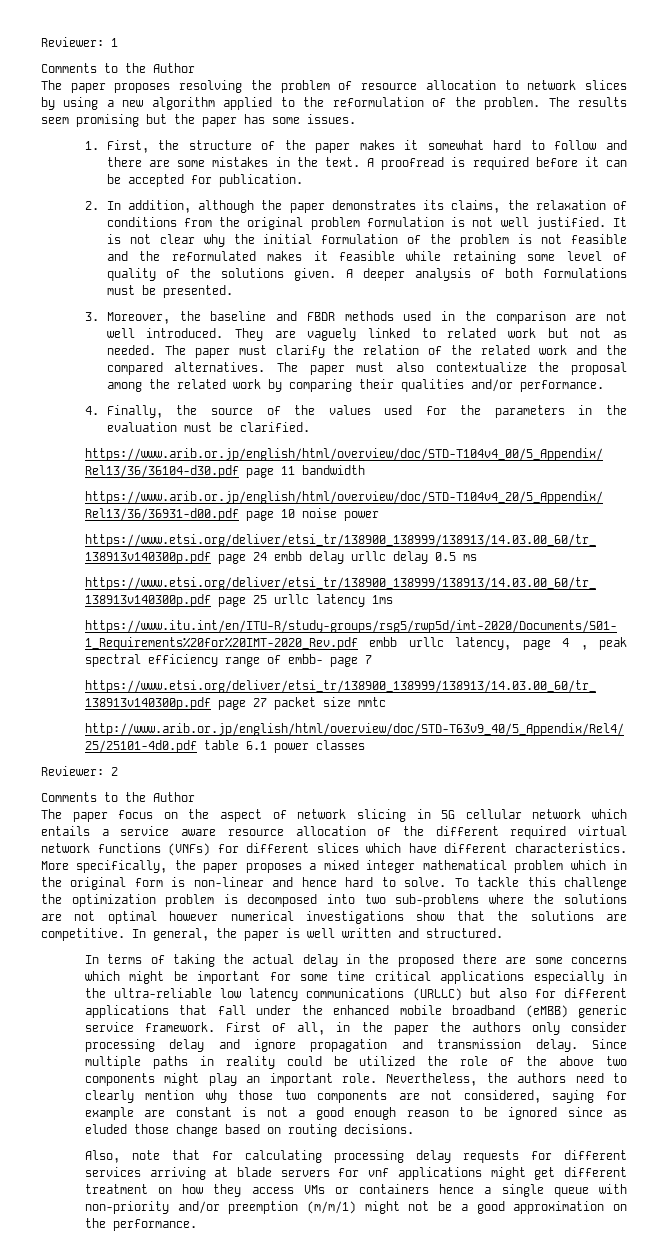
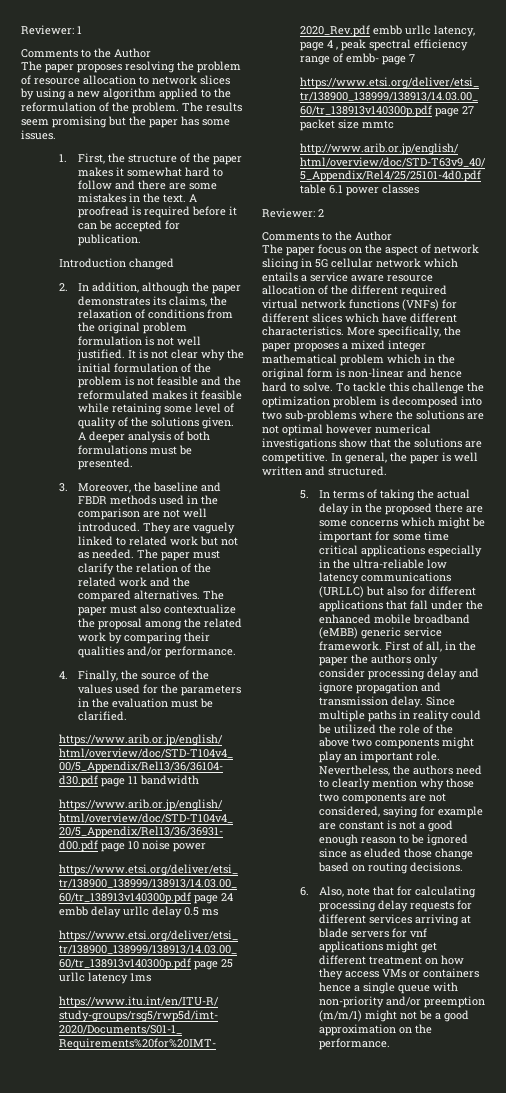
+ Introduction changed
- In terms of taking the actual delay in the proposed there are some concerns which might be important for some time critical applications especially in the ultra-reliable low latency communications (URLLC) but also for different applications that fall under the enhanced mobile broadband (eMBB) generic service framework.
+ 5. In terms of taking the actual delay in the proposed there are some concerns which might be important for some time critical applications especially in the ultra-reliable low latency communications (URLLC) but also for different applications that fall under the enhanced mobile broadband (eMBB) generic service framework.
- Also, note that for calculating processing delay requests for different services arriving at blade servers for vnf applications might get different treatment on how they access VMs or containers hence a single queue with non-priority and/or preemption (m/m/1) might not be a good approximation on the performance.
+ 6. Also, note that for calculating processing delay requests for different services arriving at blade servers for vnf applications might get different treatment on how they access VMs or containers hence a single queue with non-priority and/or preemption (m/m/1) might not be a good approximation on the performance.

